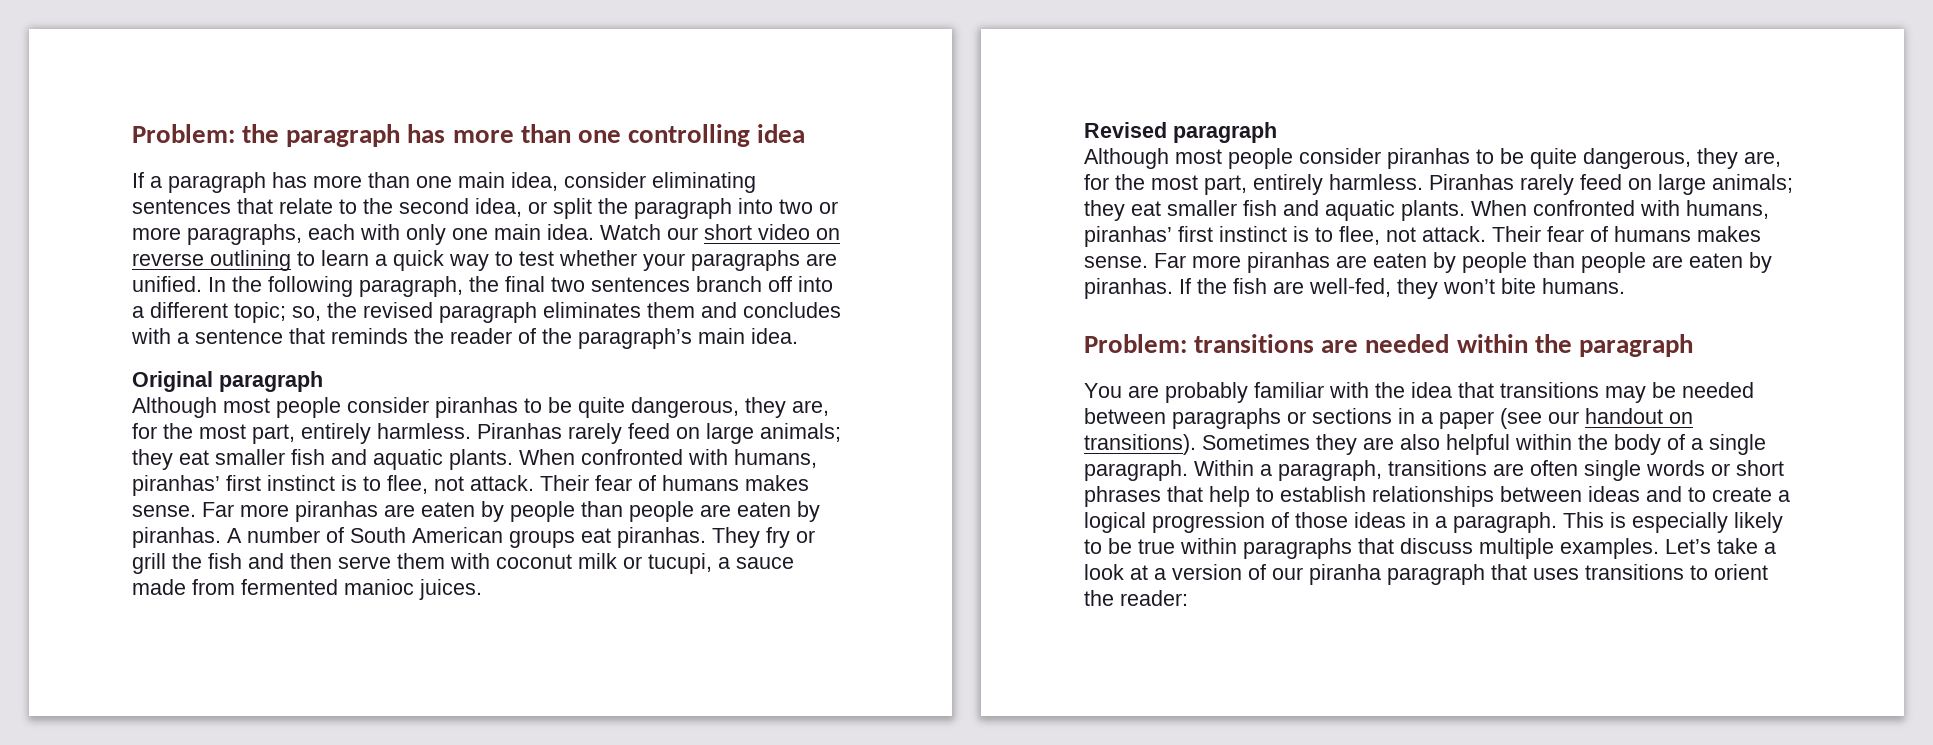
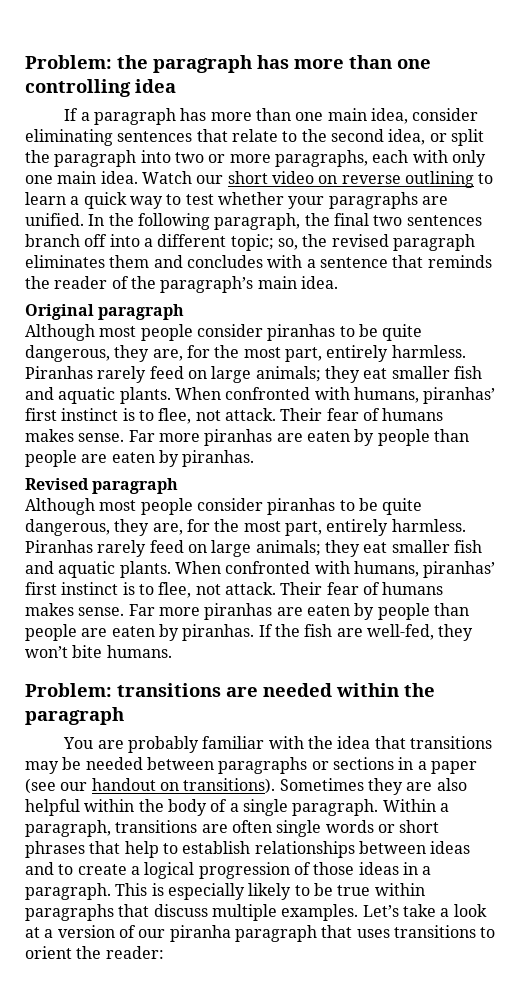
- A number of South American groups eat piranhas. They fry or grill the fish and then serve them with coconut milk or tucupi, a sauce made from fermented manioc juices.

